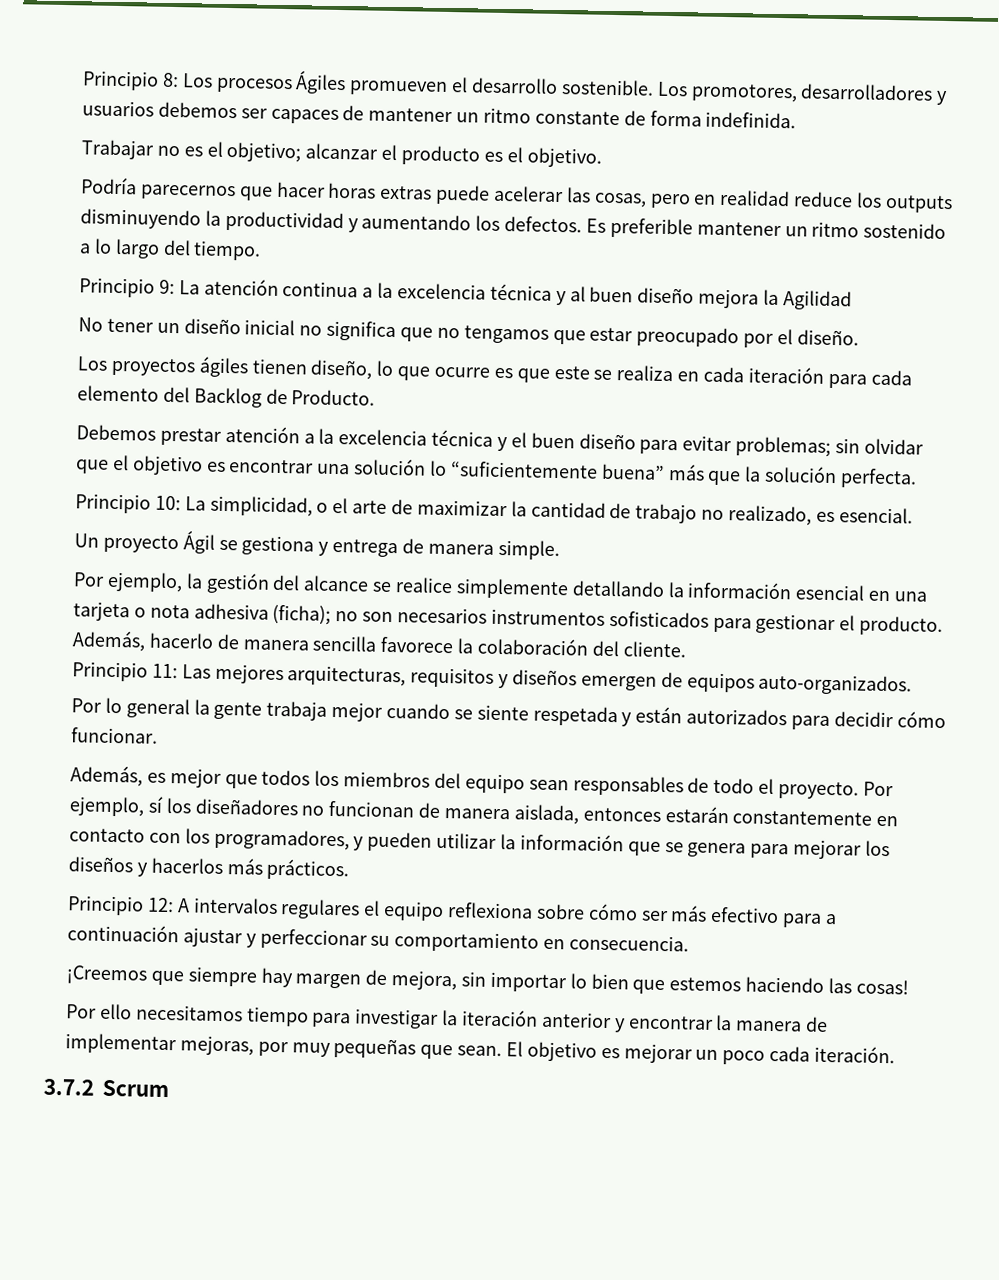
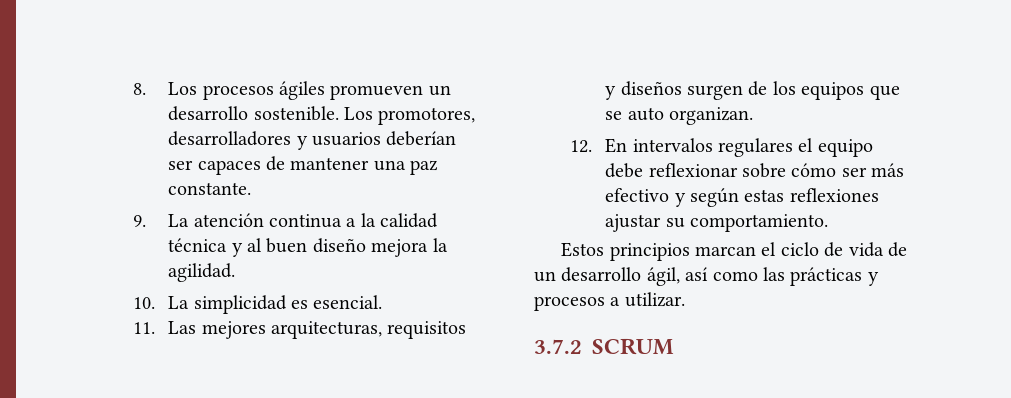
- Principio 8: Los procesos Ágiles promueven el desarrollo sostenible.
+ 8. Los procesos ágiles promueven un desarrollo sostenible.
- Los promotores, desarrolladores y usuarios debemos ser capaces de mantener un ritmo constante de forma indefinida.
- Trabajar no es el objetivo; alcanzar el producto es el objetivo.
- Podría parecernos que hacer horas extras puede acelerar las cosas, pero en realidad reduce los outputs disminuyendo la productividad y aumentando los defectos. Es preferible mantener un ritmo sostenido a lo largo del tiempo.
- Principio 9: La atención continua a la excelencia técnica y al buen diseño mejora la Agilidad
- No tener un diseño inicial no significa que no tengamos que estar preocupado por el diseño.
- Los proyectos ágiles tienen diseño, lo que ocurre es que este se realiza en cada iteración para cada elemento del Backlog de Producto.
- Debemos prestar atención a la excelencia técnica y el buen diseño para evitar problemas; sin olvidar que el objetivo es encontrar una solución lo “suficientemente buena” más que la solución perfecta.
- Principio 10: La simplicidad, o el arte de maximizar la cantidad de trabajo no realizado, es esencial.
- Un proyecto Ágil se gestiona y entrega de manera simple.
- Por ejemplo, la gestión del alcance se realice simplemente detallando la información esencial en una tarjeta o nota adhesiva (ficha); no son necesarios instrumentos sofisticados para gestionar el producto. Además, hacerlo de manera sencilla favorece la colaboración del cliente.
- Principio 11: Las mejores arquitecturas, requisitos y diseños emergen de equipos auto-organizados.
- Por lo general la gente trabaja mejor cuando se siente respetada y están autorizados para decidir cómo funcionar.
- Además, es mejor que todos los miembros del equipo sean responsables de todo el proyecto. Por ejemplo, sí los diseñadores no funcionan de manera aislada, entonces estarán constantemente en contacto con los programadores, y pueden utilizar la información que se genera para mejorar los diseños y hacerlos más prácticos.
- Principio 12: A intervalos regulares el equipo reflexiona sobre cómo ser más efectivo para a continuación ajustar y perfeccionar su comportamiento en consecuencia.
- ¡Creemos que siempre hay margen de mejora, sin importar lo bien que estemos haciendo las cosas!
- Por ello necesitamos tiempo para investigar la iteración anterior y encontrar la manera de implementar mejoras, por muy pequeñas que sean. El objetivo es mejorar un poco cada iteración.
+ Los promotores, desarrolladores y usuarios deberían ser capaces de mantener una paz constante.
+ 9. La atención continua a la calidad técnica y al buen diseño mejora la agilidad.
+ 10. La simplicidad es esencial.
+ 11. Las mejores arquitecturas, requisitos y diseños surgen de los equipos que se auto organizan.
+ 12. En intervalos regulares el equipo debe reflexionar sobre cómo ser más efectivo y según estas reflexiones ajustar su comportamiento.
+ Estos principios marcan el ciclo de vida de un desarrollo ágil, así como las prácticas y procesos a utilizar.
- 3.7.2 Scrum
+ 3.7.2 SCRUM

